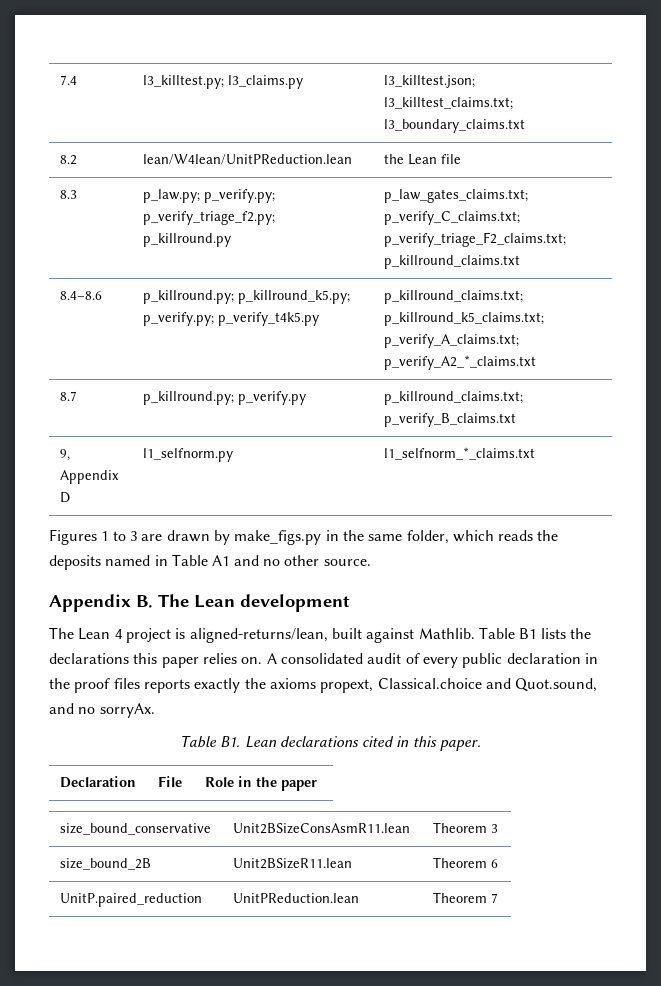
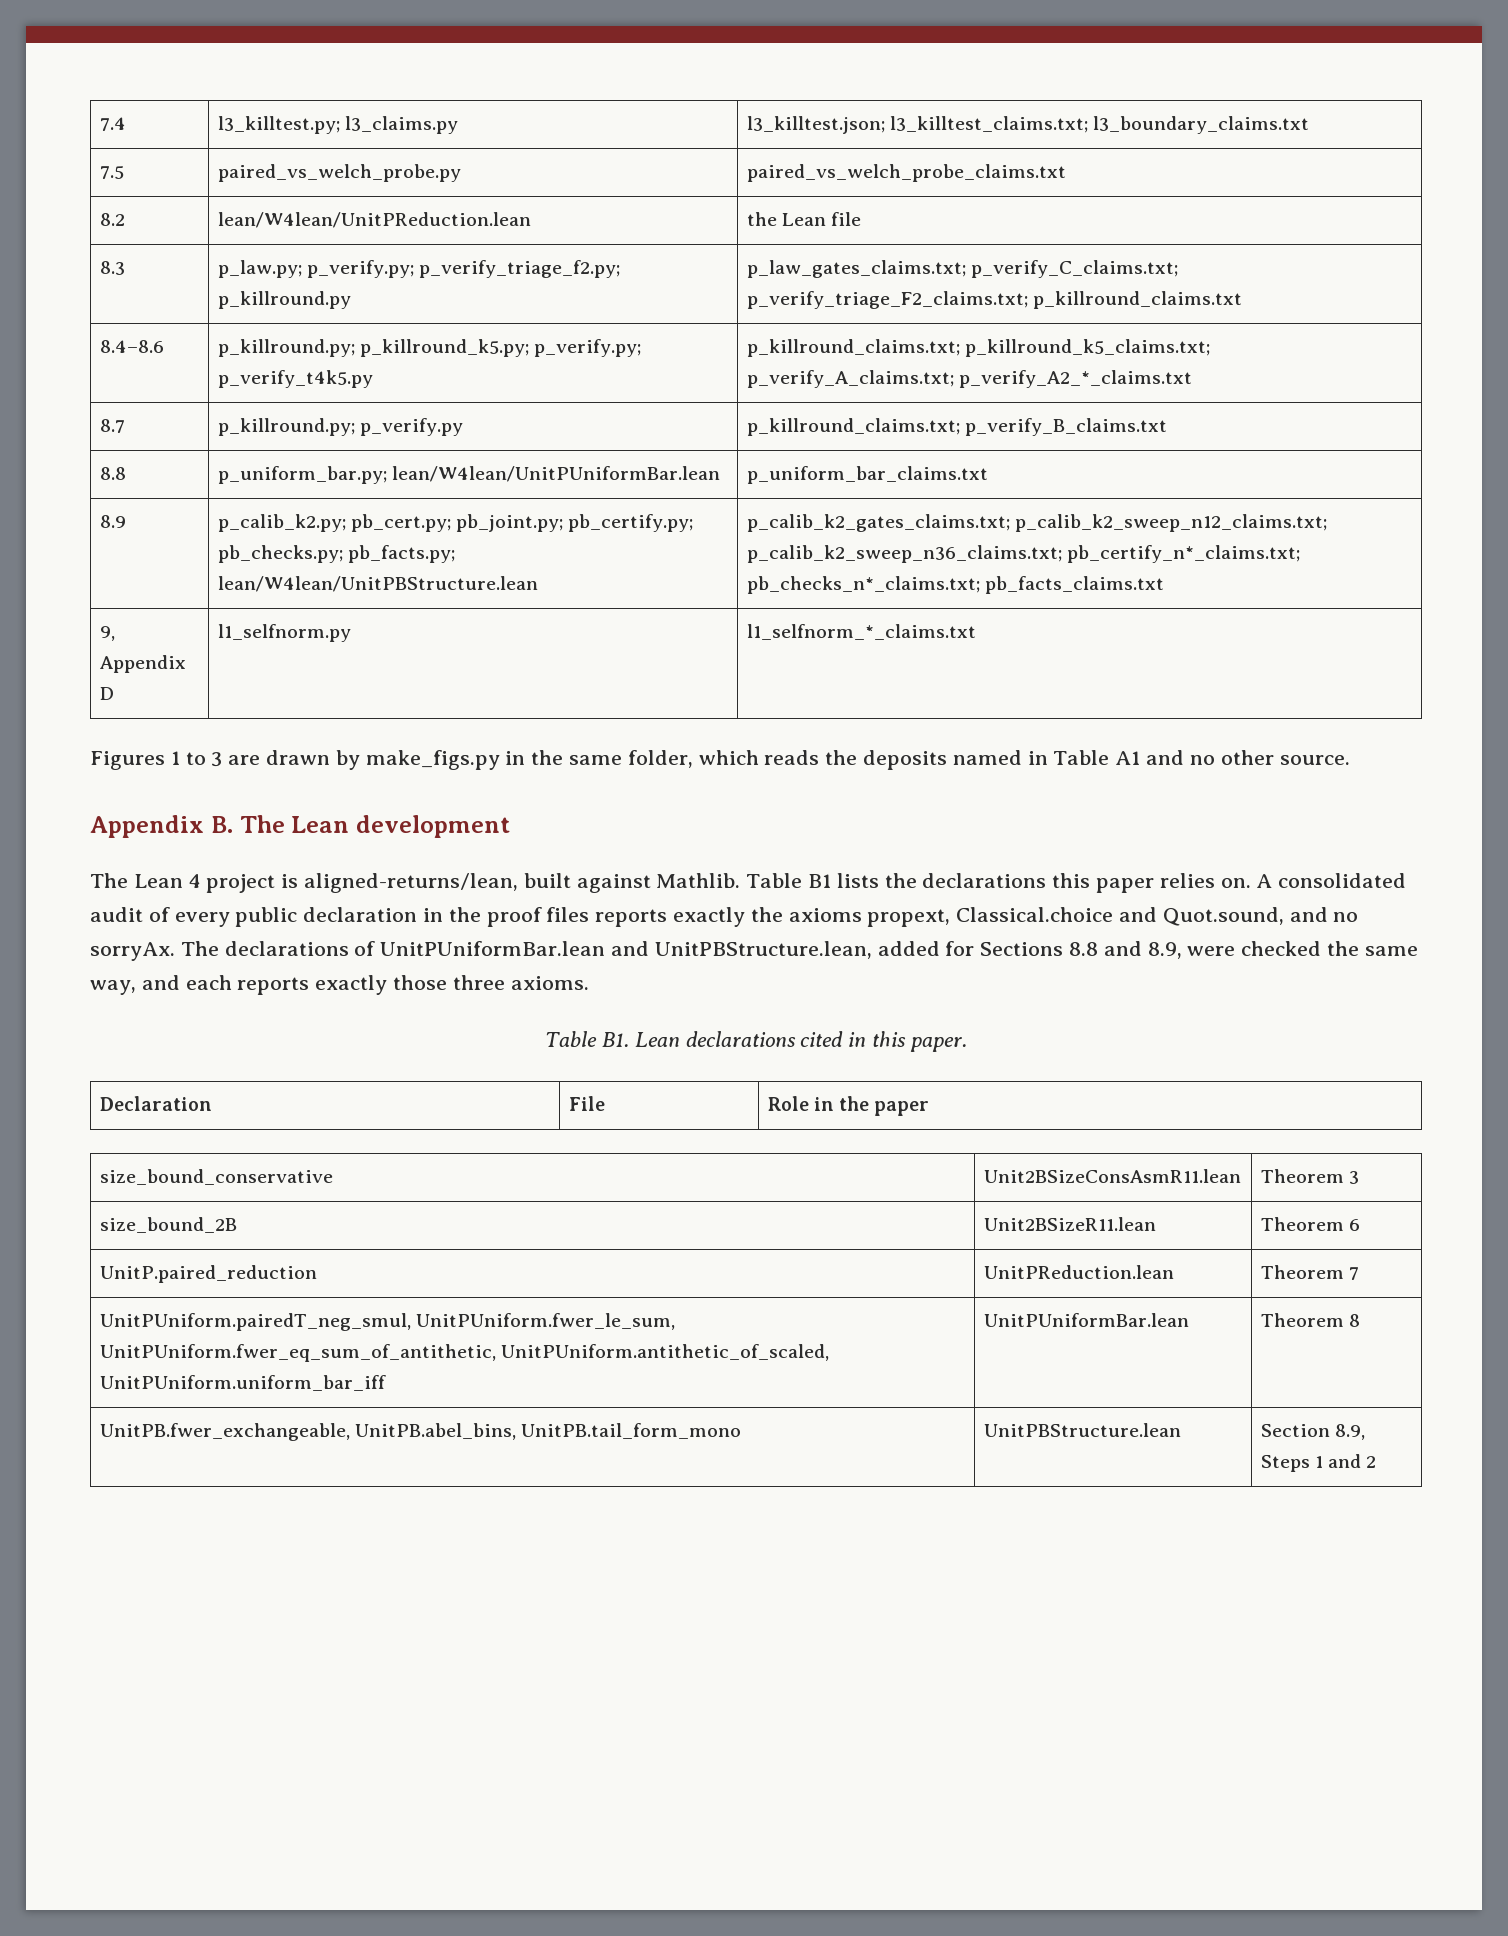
+ 7.5 | paired_vs_welch_probe.py | paired_vs_welch_probe_claims.txt
+ 8.8 | p_uniform_bar.py; lean/W4lean/UnitPUniformBar.lean | p_uniform_bar_claims.txt
+ 8.9 | p_calib_k2.py; pb_cert.py; pb_joint.py; pb_certify.py; pb_checks.py; pb_facts.py; lean/W4lean/UnitPBStructure.lean | p_calib_k2_gates_claims.txt; p_calib_k2_sweep_n12_claims.txt; p_calib_k2_sweep_n36_claims.txt; pb_certify_n*_claims.txt; pb_checks_n*_claims.txt; pb_facts_claims.txt
+ The declarations of UnitPUniformBar.lean and UnitPBStructure.lean, added for Sections 8.8 and 8.9, were checked the same way, and each reports exactly those three axioms.
+ UnitPUniform.pairedT_neg_smul, UnitPUniform.fwer_le_sum, UnitPUniform.fwer_eq_sum_of_antithetic, UnitPUniform.antithetic_of_scaled, UnitPUniform.uniform_bar_iff | UnitPUniformBar.lean | Theorem 8
+ UnitPB.fwer_exchangeable, UnitPB.abel_bins, UnitPB.tail_form_mono | UnitPBStructure.lean | Section 8.9, Steps 1 and 2

